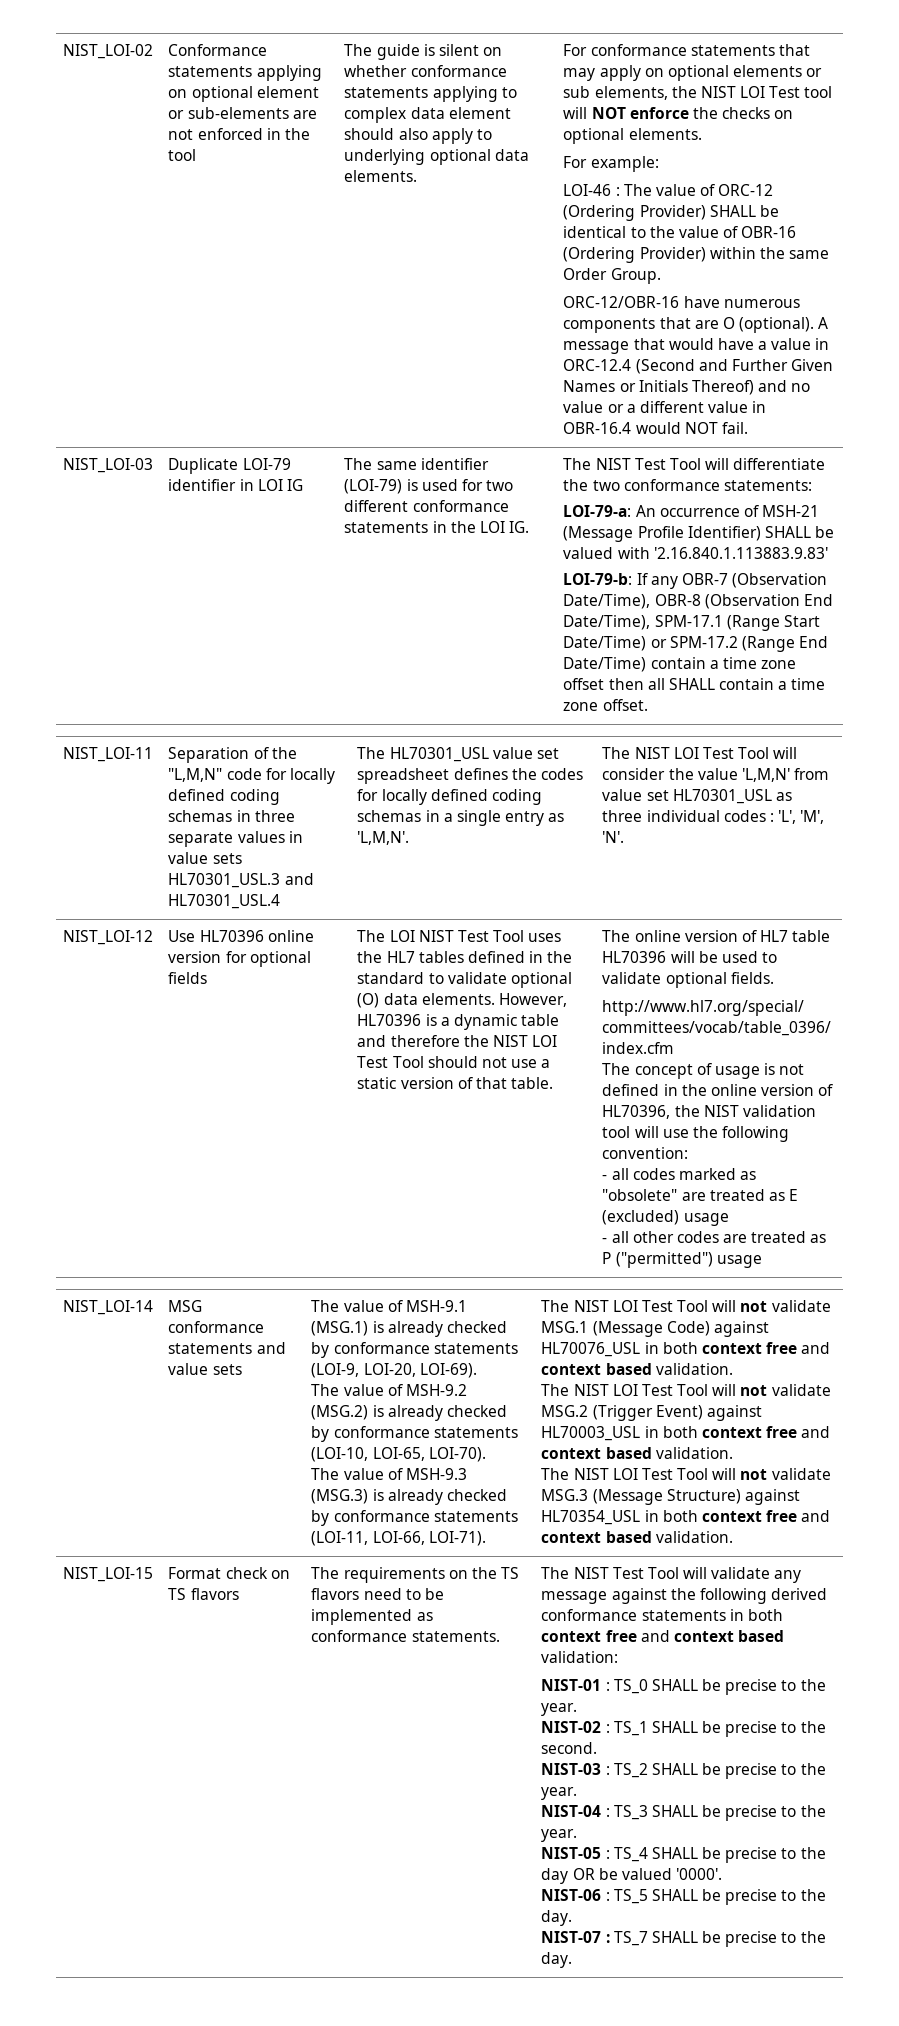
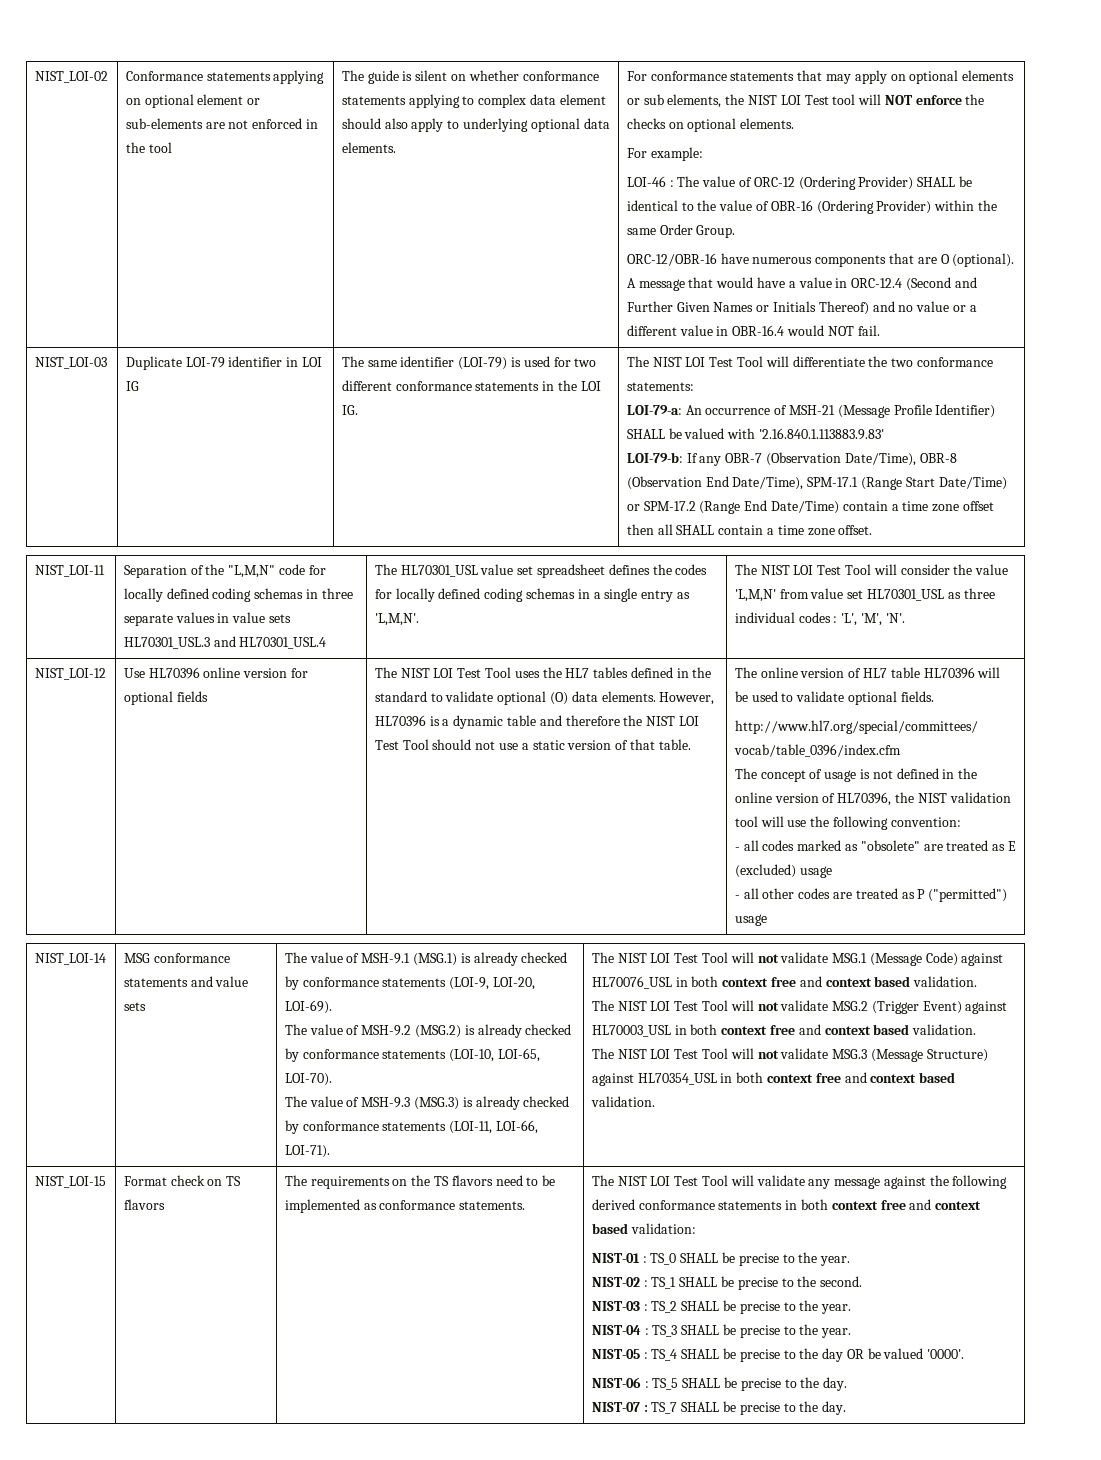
- The NIST Test Tool will differentiate the two conformance statements:
+ The NIST LOI Test Tool will differentiate the two conformance statements:
- The LOI NIST Test Tool uses the HL7 tables defined in the standard to validate optional (O) data elements.
+ The NIST LOI Test Tool uses the HL7 tables defined in the standard to validate optional (O) data elements.
- The NIST Test Tool will validate any message against the following derived conformance statements in both context free and context based validation:
+ The NIST LOI Test Tool will validate any message against the following derived conformance statements in both context free and context based validation:

